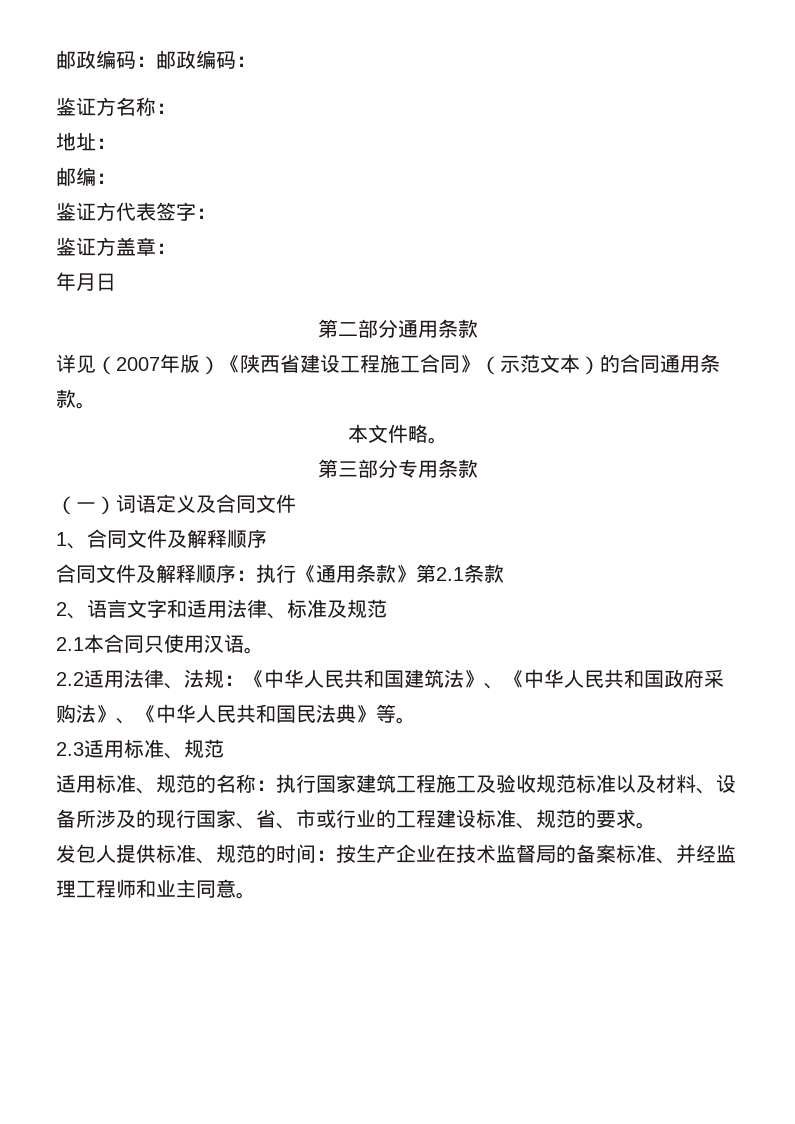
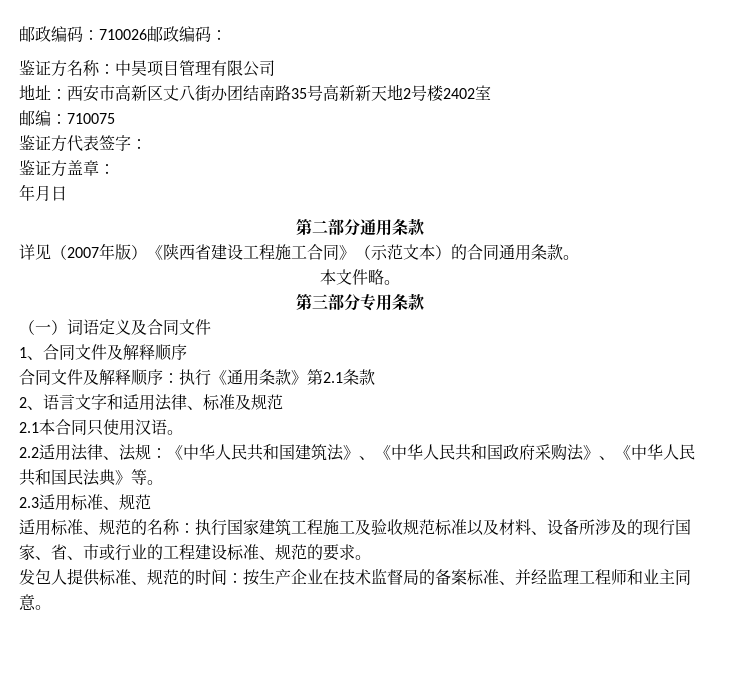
- 邮政编码：邮政编码：
+ 邮政编码：710026邮政编码：
- 鉴证方名称：
- 地址：
+ 鉴证方名称：中昊项目管理有限公司
+ 地址：西安市高新区丈八街办团结南路35号高新新天地2号楼2402室
- 邮编：
+ 邮编：710075

